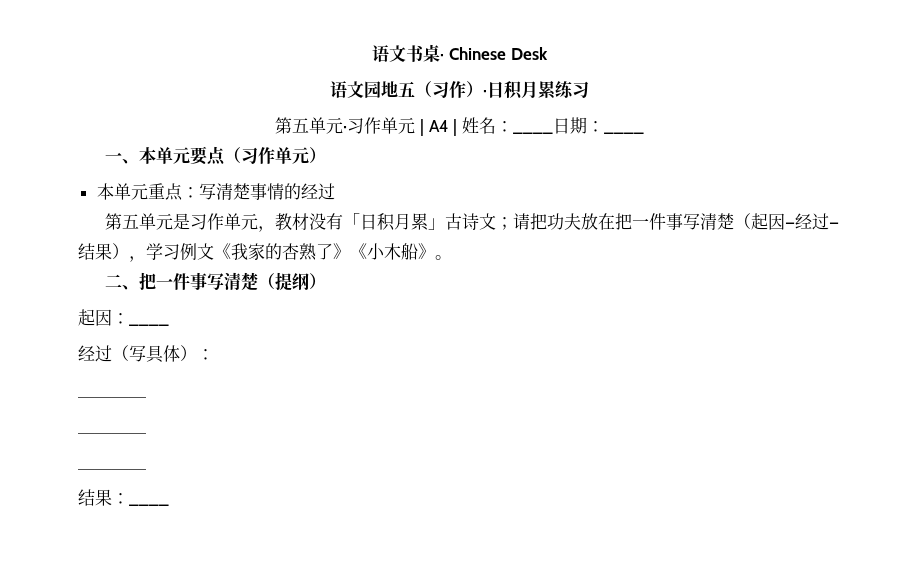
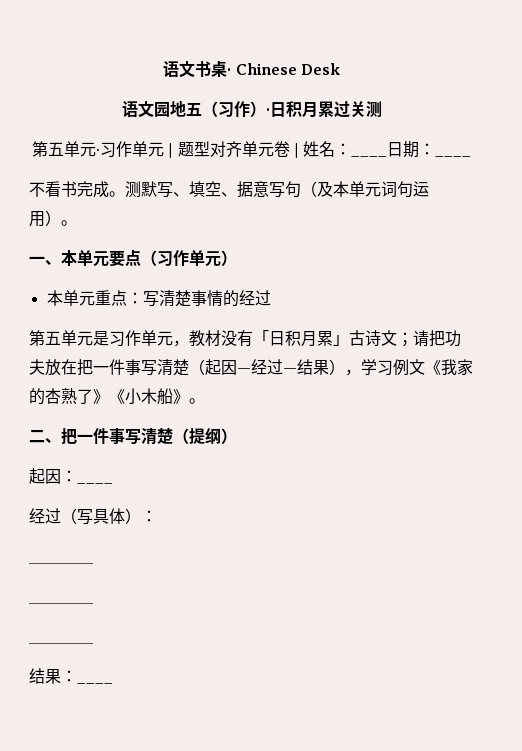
- 语文园地五（习作）·日积月累练习
+ 语文园地五（习作）·日积月累过关测
- 第五单元·习作单元 | A4 | 姓名：____日期：____
+ 第五单元·习作单元 | 题型对齐单元卷 | 姓名：____日期：____
+ 不看书完成。测默写、填空、据意写句（及本单元词句运用）。

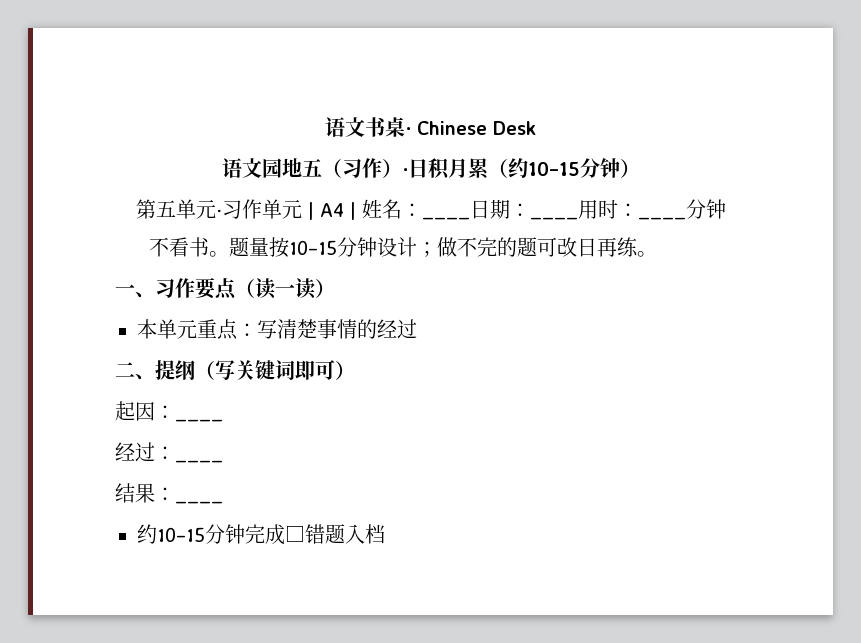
- 语文园地五（习作）·日积月累过关测
+ 语文园地五（习作）·日积月累（约10–15分钟）
- 第五单元·习作单元 | 题型对齐单元卷 | 姓名：____日期：____
- 不看书完成。测默写、填空、据意写句（及本单元词句运用）。
- 一、本单元要点（习作单元）
+ 第五单元·习作单元 | A4 | 姓名：____日期：____用时：____分钟
+ 不看书。题量按10–15分钟设计；做不完的题可改日再练。
+ 一、习作要点（读一读）
- 第五单元是习作单元，教材没有「日积月累」古诗文；请把功夫放在把一件事写清楚（起因—经过—结果），学习例文《我家的杏熟了》《小木船》。
- 二、把一件事写清楚（提纲）
+ 二、提纲（写关键词即可）
  起因：____
- 经过（写具体）：
- ＿＿＿＿
- ＿＿＿＿
- ＿＿＿＿
+ 经过：____
  结果：____
+ 约10–15分钟完成□错题入档

